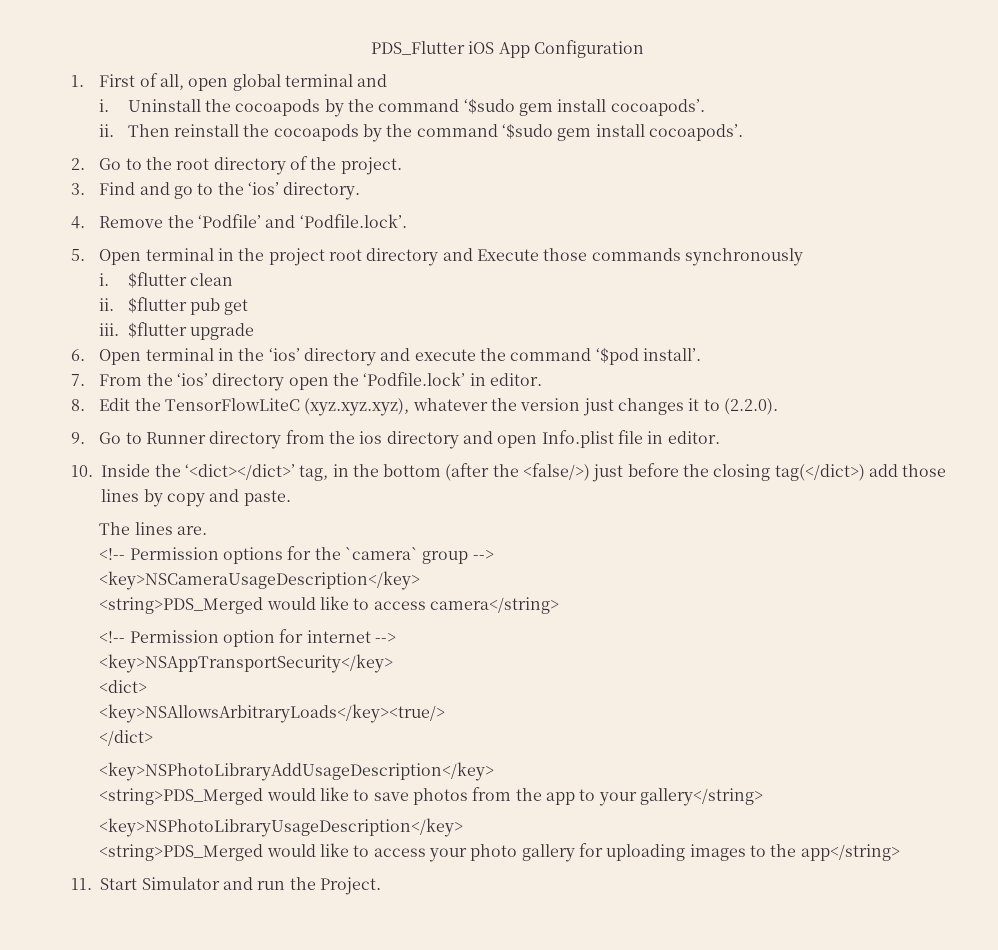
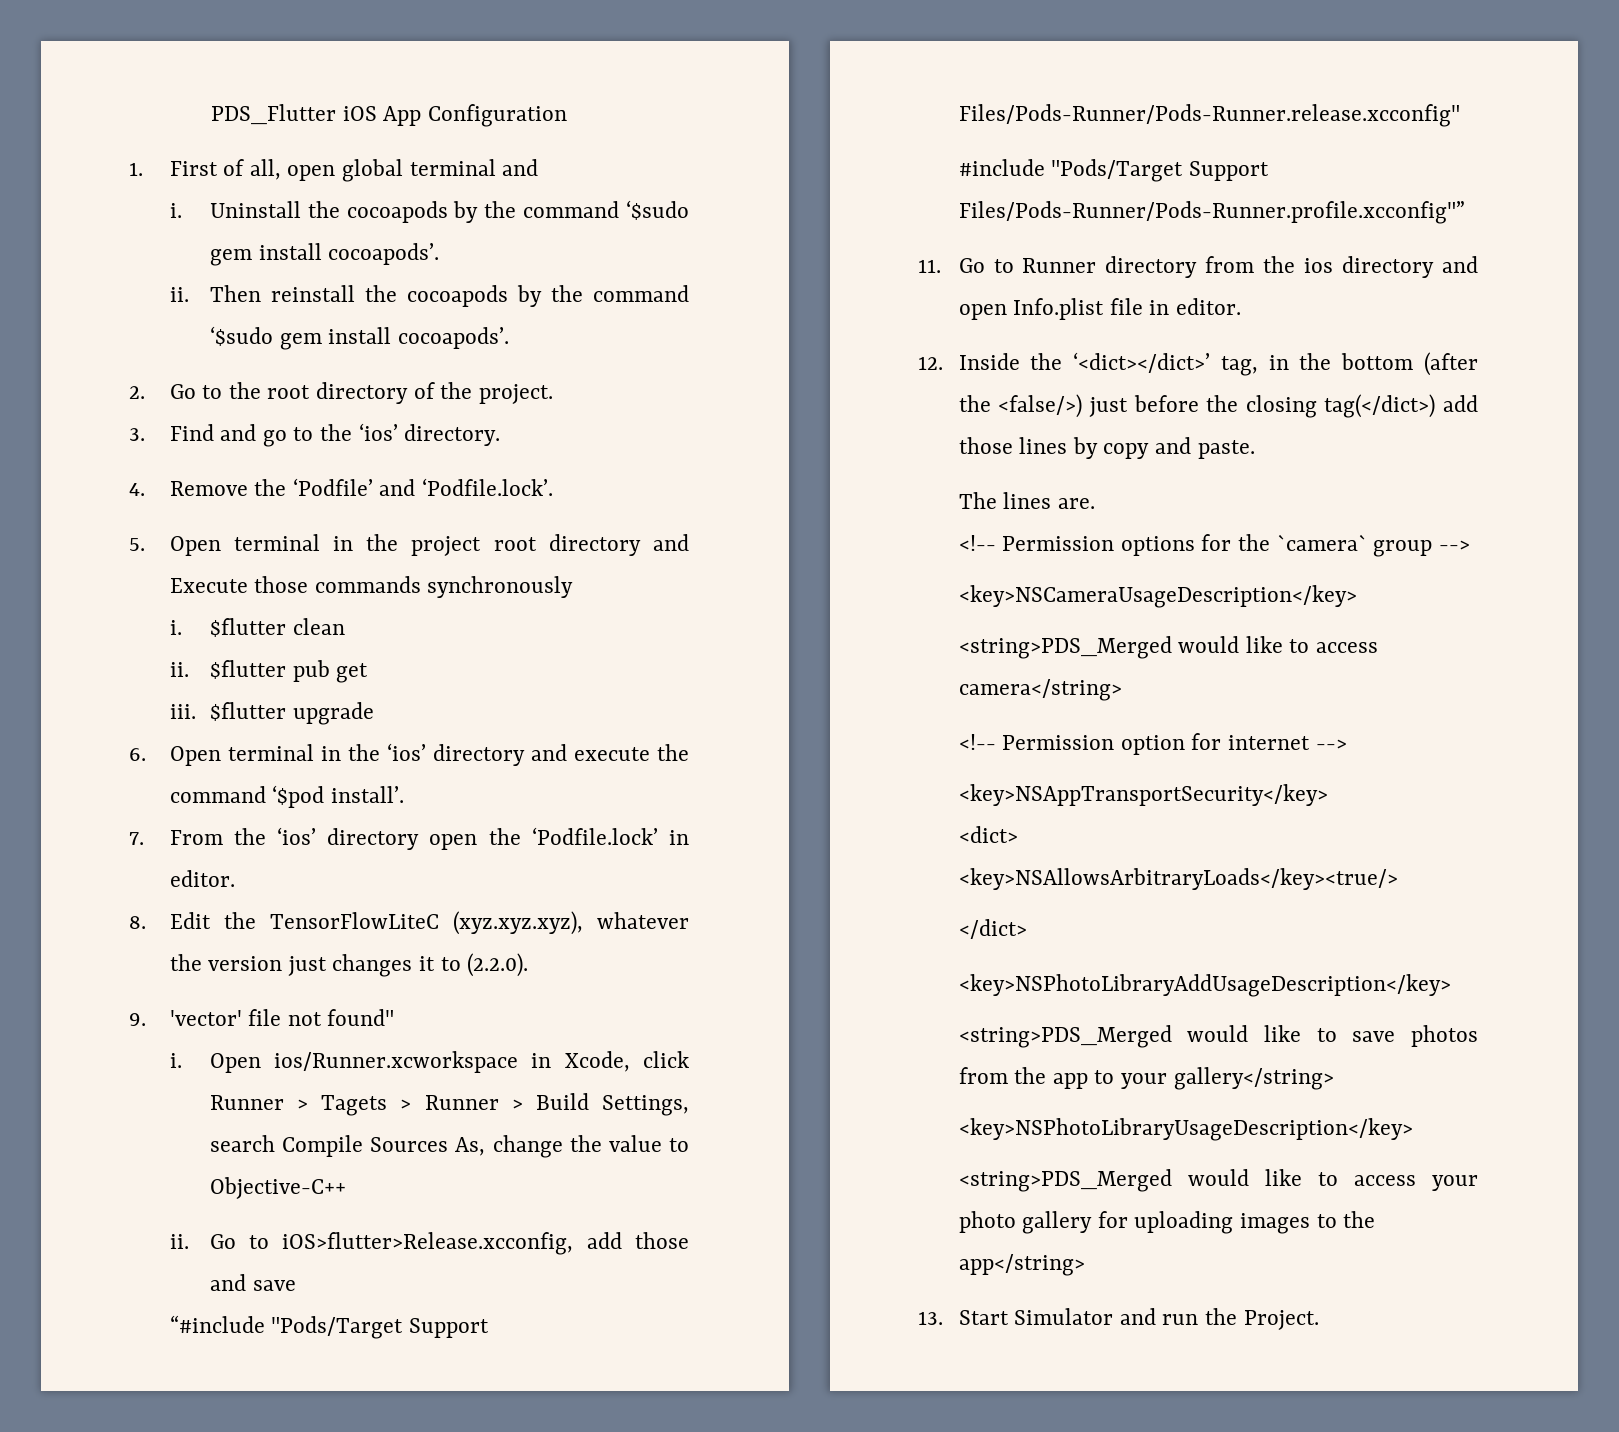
- 9. Go to Runner directory from the ios directory and open Info.plist file in editor.
+ 9. 'vector' file not found"
+ i. Open ios/Runner.xcworkspace in Xcode, click Runner > Tagets > Runner > Build Settings, search Compile Sources As, change the value to Objective-C++
+ ii. Go to iOS>flutter>Release.xcconfig, add those and save
+ “#include "Pods/Target Support Files/Pods-Runner/Pods-Runner.release.xcconfig"
+ #include "Pods/Target Support Files/Pods-Runner/Pods-Runner.profile.xcconfig"”
+ 11. Go to Runner directory from the ios directory and open Info.plist file in editor.
- 10. Inside the ‘<dict></dict>’ tag, in the bottom (after the <false/>) just before the closing tag(</dict>) add those lines by copy and paste.
+ 12. Inside the ‘<dict></dict>’ tag, in the bottom (after the <false/>) just before the closing tag(</dict>) add those lines by copy and paste.
- 11. Start Simulator and run the Project.
+ 13. Start Simulator and run the Project.

